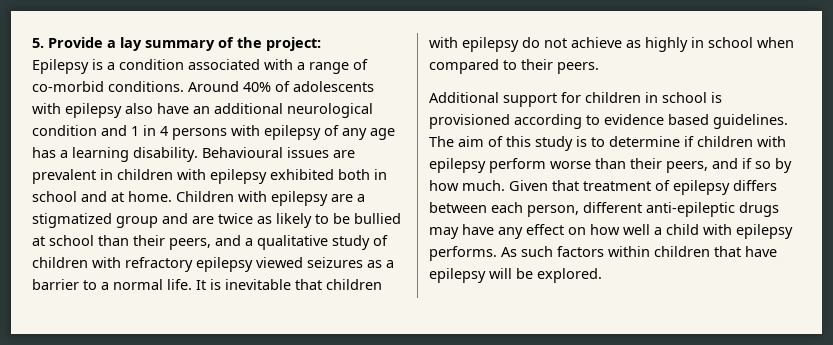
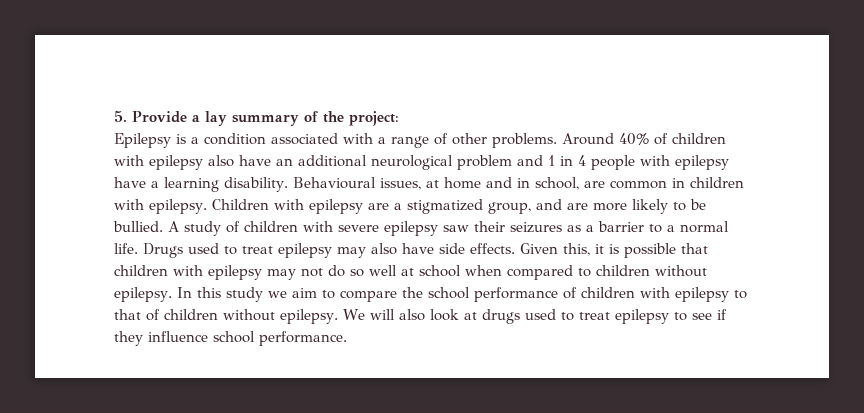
- Epilepsy is a condition associated with a range of co-morbid conditions.
+ Epilepsy is a condition associated with a range of other problems.
- Around 40% of adolescents with epilepsy also have an additional neurological condition and 1 in 4 persons with epilepsy of any age has a learning disability. Behavioural issues are prevalent in children with epilepsy exhibited both in school and at home.
+ Around 40% of children with epilepsy also have an additional neurological problem and 1 in 4 people with epilepsy have a learning disability. Behavioural issues, at home and in school, are common in children with epilepsy.
- Children with epilepsy are a stigmatized group and are twice as likely to be bullied at school than their peers, and a qualitative study of children with refractory epilepsy viewed seizures as a barrier to a normal life.
+ Children with epilepsy are a stigmatized group, and are more likely to be bullied. A study of children with severe epilepsy saw their seizures as a barrier to a normal life.
- It is inevitable that children with epilepsy do not achieve as highly in school when compared to their peers.
- Additional support for children in school is provisioned according to evidence based guidelines. The aim of this study is to determine if children with epilepsy perform worse than their peers, and if so by how much. Given that treatment of epilepsy differs between each person, different anti-epileptic drugs may have any effect on how well a child with epilepsy performs. As such factors within children that have epilepsy will be explored.
+ Drugs used to treat epilepsy may also have side effects. Given this, it is possible that children with epilepsy may not do so well at school when compared to children without epilepsy. In this study we aim to compare the school performance of children with epilepsy to that of children without epilepsy. We will also look at drugs used to treat epilepsy to see if they influence school performance.

